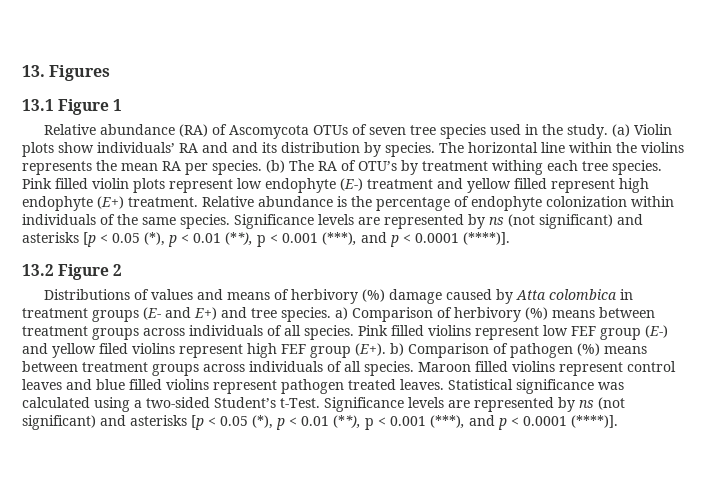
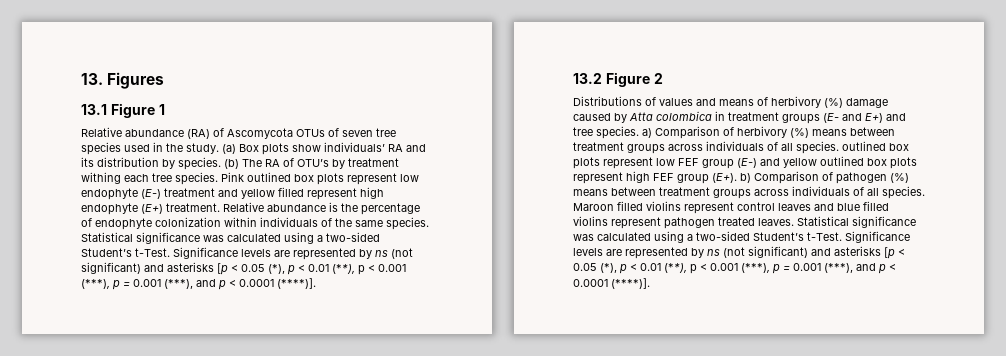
- (a) Violin plots show individuals’ RA and and its distribution by species.
+ (a) Box plots show individuals’ RA and its distribution by species.
- The horizontal line within the violins represents the mean RA per species.
- Pink filled violin plots represent low endophyte (E-) treatment and yellow filled represent high endophyte (E+) treatment.
+ Pink outlined box plots represent low endophyte (E-) treatment and yellow filled represent high endophyte (E+) treatment.
- Relative abundance is the percentage of endophyte colonization within individuals of the same species. Significance levels are represented by ns (not significant) and asterisks [p < 0.05 (*), p < 0.01 (**), p < 0.001 (***), and p < 0.0001 (****)].
+ Relative abundance is the percentage of endophyte colonization within individuals of the same species. Statistical significance was calculated using a two-sided Student’s t-Test. Significance levels are represented by ns (not significant) and asterisks [p < 0.05 (*), p < 0.01 (**), p < 0.001 (***), p = 0.001 (***), and p < 0.0001 (****)].
- Distributions of values and means of herbivory (%) damage caused by Atta colombica in treatment groups (E- and E+) and tree species. a) Comparison of herbivory (%) means between treatment groups across individuals of all species. Pink filled violins represent low FEF group (E-) and yellow filed violins represent high FEF group (E+). b) Comparison of pathogen (%) means between treatment groups across individuals of all species.
+ Distributions of values and means of herbivory (%) damage caused by Atta colombica in treatment groups (E- and E+) and tree species. a) Comparison of herbivory (%) means between treatment groups across individuals of all species. outlined box plots represent low FEF group (E-) and yellow outlined box plots represent high FEF group (E+). b) Comparison of pathogen (%) means between treatment groups across individuals of all species.
- Maroon filled violins represent control leaves and blue filled violins represent pathogen treated leaves. Statistical significance was calculated using a two-sided Student’s t-Test. Significance levels are represented by ns (not significant) and asterisks [p < 0.05 (*), p < 0.01 (**), p < 0.001 (***), and p < 0.0001 (****)].
+ Maroon filled violins represent control leaves and blue filled violins represent pathogen treated leaves. Statistical significance was calculated using a two-sided Student’s t-Test. Significance levels are represented by ns (not significant) and asterisks [p < 0.05 (*), p < 0.01 (**), p < 0.001 (***), p = 0.001 (***), and p < 0.0001 (****)].

